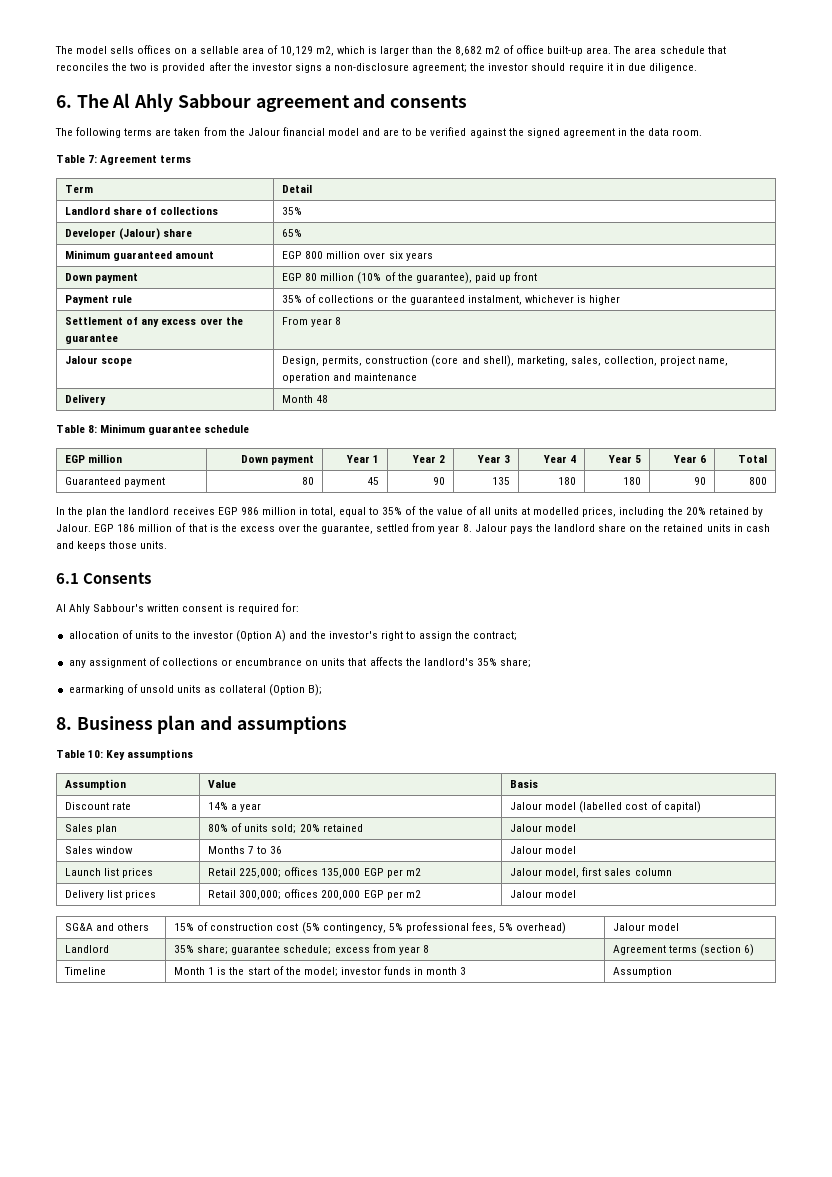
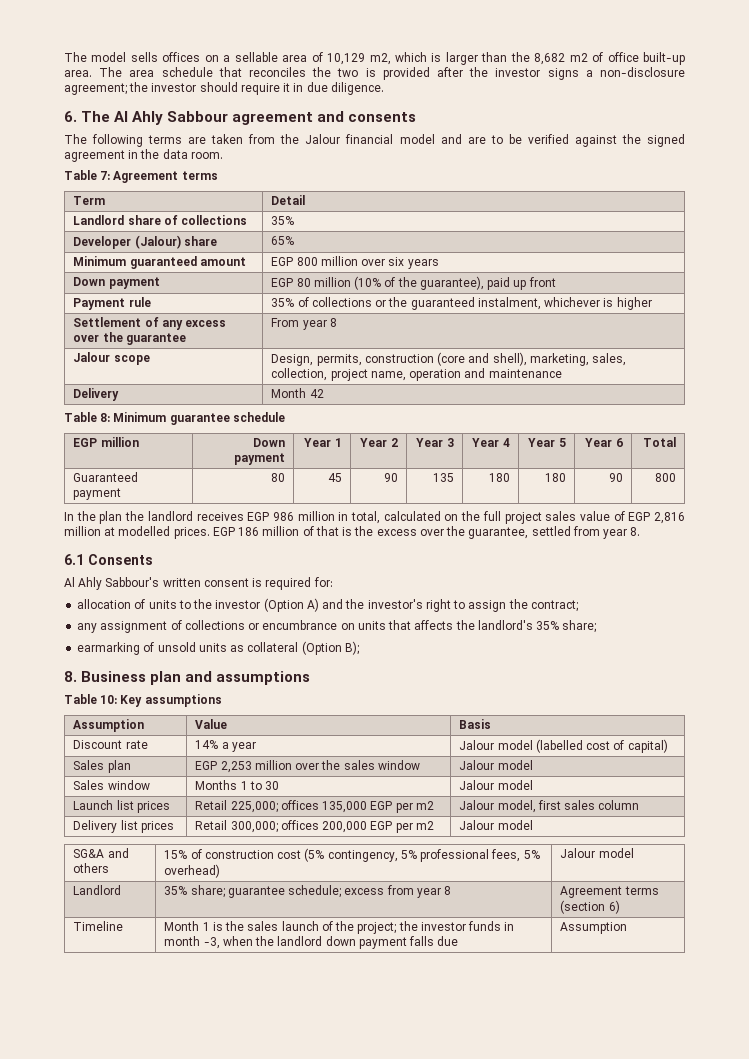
- Delivery | Month 48
+ Delivery | Month 42
- In the plan the landlord receives EGP 986 million in total, equal to 35% of the value of all units at modelled prices, including the 20% retained by Jalour.
+ In the plan the landlord receives EGP 986 million in total, calculated on the full project sales value of EGP 2,816 million at modelled prices.
- EGP 186 million of that is the excess over the guarantee, settled from year 8. Jalour pays the landlord share on the retained units in cash and keeps those units.
+ EGP 186 million of that is the excess over the guarantee, settled from year 8.
- Sales plan | 80% of units sold; 20% retained | Jalour model
+ Sales plan | EGP 2,253 million over the sales window | Jalour model
- Sales window | Months 7 to 36 | Jalour model
+ Sales window | Months 1 to 30 | Jalour model
- Timeline | Month 1 is the start of the model; investor funds in month 3 | Assumption
+ Timeline | Month 1 is the sales launch of the project; the investor funds in month -3, when the landlord down payment falls due | Assumption

